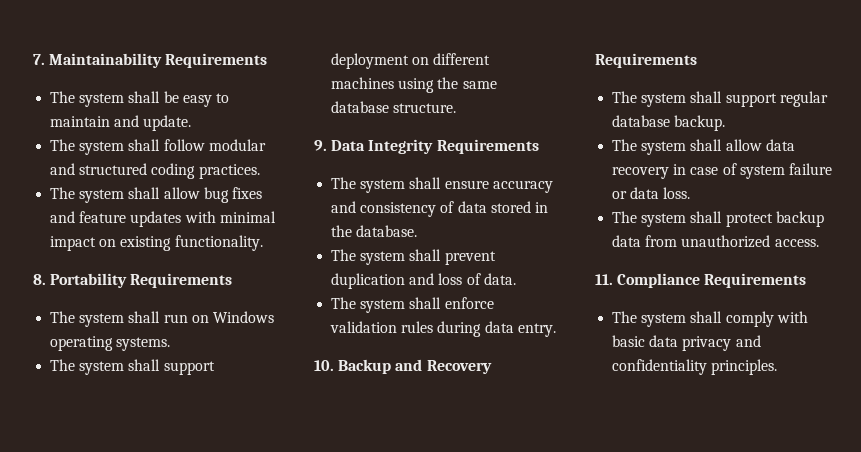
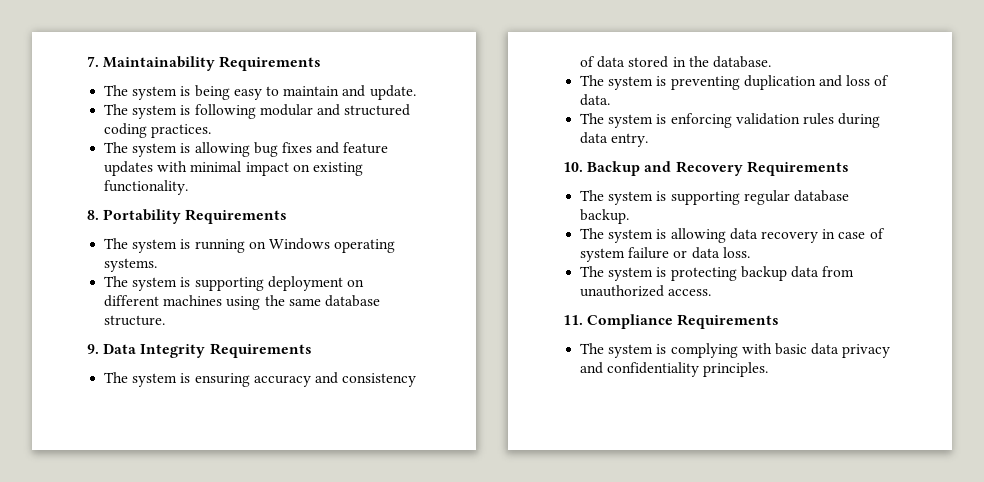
- The system shall be easy to maintain and update.
+ The system is being easy to maintain and update.
- The system shall follow modular and structured coding practices.
+ The system is following modular and structured coding practices.
- The system shall allow bug fixes and feature updates with minimal impact on existing functionality.
+ The system is allowing bug fixes and feature updates with minimal impact on existing functionality.
- The system shall run on Windows operating systems.
+ The system is running on Windows operating systems.
- The system shall support deployment on different machines using the same database structure.
+ The system is supporting deployment on different machines using the same database structure.
- The system shall ensure accuracy and consistency of data stored in the database.
+ The system is ensuring accuracy and consistency of data stored in the database.
- The system shall prevent duplication and loss of data.
+ The system is preventing duplication and loss of data.
- The system shall enforce validation rules during data entry.
+ The system is enforcing validation rules during data entry.
- The system shall support regular database backup.
+ The system is supporting regular database backup.
- The system shall allow data recovery in case of system failure or data loss.
+ The system is allowing data recovery in case of system failure or data loss.
- The system shall protect backup data from unauthorized access.
+ The system is protecting backup data from unauthorized access.
- The system shall comply with basic data privacy and confidentiality principles.
+ The system is complying with basic data privacy and confidentiality principles.

